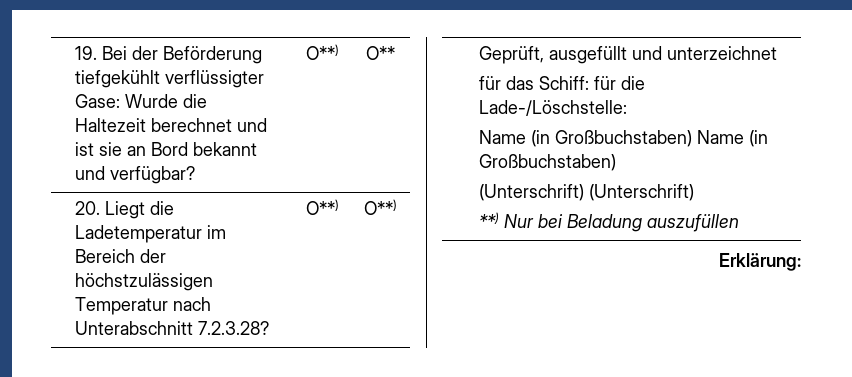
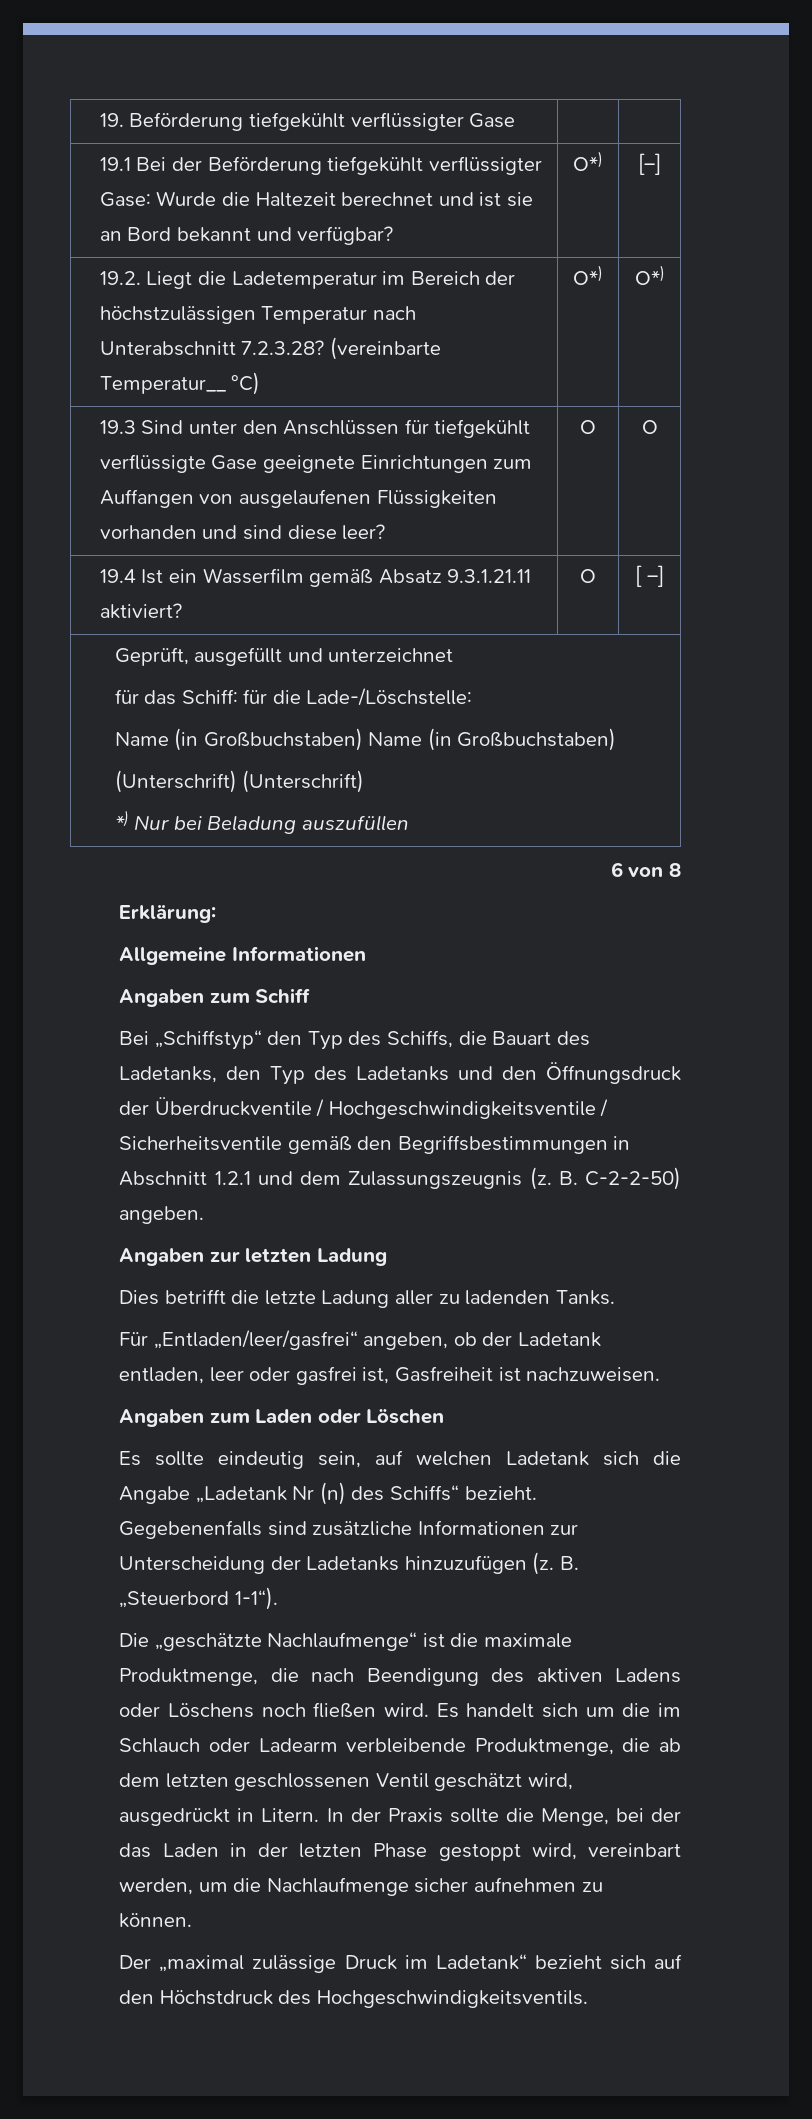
- 19. Bei der Beförderung tiefgekühlt verflüssigter Gase: Wurde die Haltezeit berechnet und ist sie an Bord bekannt und verfügbar? | O**) | O**
- 20. Liegt die Ladetemperatur im Bereich der höchstzulässigen Temperatur nach Unterabschnitt 7.2.3.28? | O**) | O**)
+ 19. Beförderung tiefgekühlt verflüssigter Gase | |
+ 19.1 Bei der Beförderung tiefgekühlt verflüssigter Gase: Wurde die Haltezeit berechnet und ist sie an Bord bekannt und verfügbar? | O*) | [–]
+ 19.2. Liegt die Ladetemperatur im Bereich der höchstzulässigen Temperatur nach Unterabschnitt 7.2.3.28? (vereinbarte Temperatur__ °C) | O*) | O*)
+ 19.3 Sind unter den Anschlüssen für tiefgekühlt verflüssigte Gase geeignete Einrichtungen zum Auffangen von ausgelaufenen Flüssigkeiten vorhanden und sind diese leer? | O | O
+ 19.4 Ist ein Wasserfilm gemäß Absatz 9.3.1.21.11 aktiviert? | O | [ –]
  Geprüft, ausgefüllt und unterzeichnet
  für das Schiff: für die Lade-/Löschstelle:
  Name (in Großbuchstaben) Name (in Großbuchstaben)
  (Unterschrift) (Unterschrift)
- **) Nur bei Beladung auszufüllen
+ *) Nur bei Beladung auszufüllen
+ 6 von 8
  Erklärung:
+ Allgemeine Informationen
+ Angaben zum Schiff
+ Bei „Schiffstyp“ den Typ des Schiffs, die Bauart des Ladetanks, den Typ des Ladetanks und den Öffnungsdruck der Überdruckventile / Hochgeschwindigkeitsventile / Sicherheitsventile gemäß den Begriffsbestimmungen in Abschnitt 1.2.1 und dem Zulassungszeugnis (z. B. C-2-2-50) angeben.
+ Angaben zur letzten Ladung
+ Dies betrifft die letzte Ladung aller zu ladenden Tanks.
+ Für „Entladen/leer/gasfrei“ angeben, ob der Ladetank entladen, leer oder gasfrei ist, Gasfreiheit ist nachzuweisen.
+ Angaben zum Laden oder Löschen
+ Es sollte eindeutig sein, auf welchen Ladetank sich die Angabe „Ladetank Nr (n) des Schiffs“ bezieht. Gegebenenfalls sind zusätzliche Informationen zur Unterscheidung der Ladetanks hinzuzufügen (z. B. „Steuerbord 1-1“).
+ Die „geschätzte Nachlaufmenge“ ist die maximale Produktmenge, die nach Beendigung des aktiven Ladens oder Löschens noch fließen wird. Es handelt sich um die im Schlauch oder Ladearm verbleibende Produktmenge, die ab dem letzten geschlossenen Ventil geschätzt wird, ausgedrückt in Litern. In der Praxis sollte die Menge, bei der das Laden in der letzten Phase gestoppt wird, vereinbart werden, um die Nachlaufmenge sicher aufnehmen zu können.
+ Der „maximal zulässige Druck im Ladetank“ bezieht sich auf den Höchstdruck des Hochgeschwindigkeitsventils.

